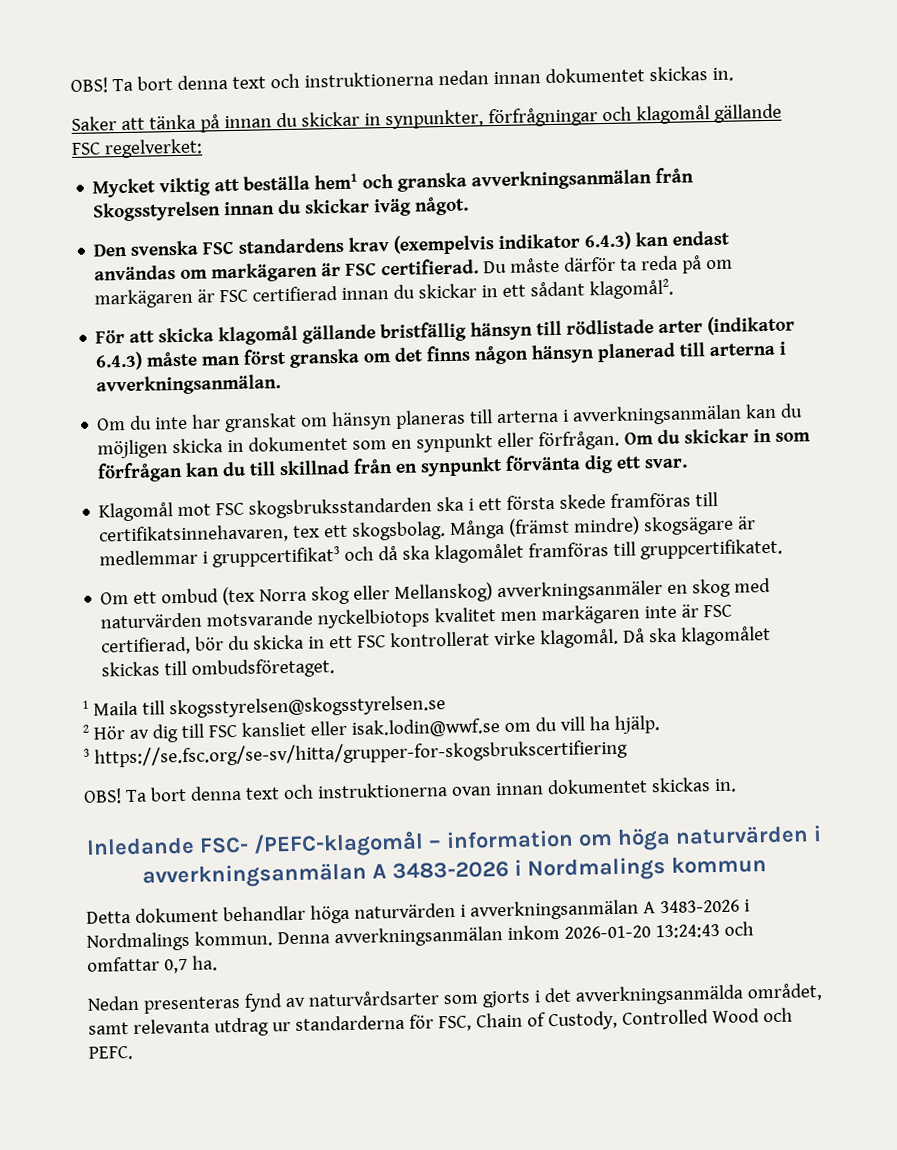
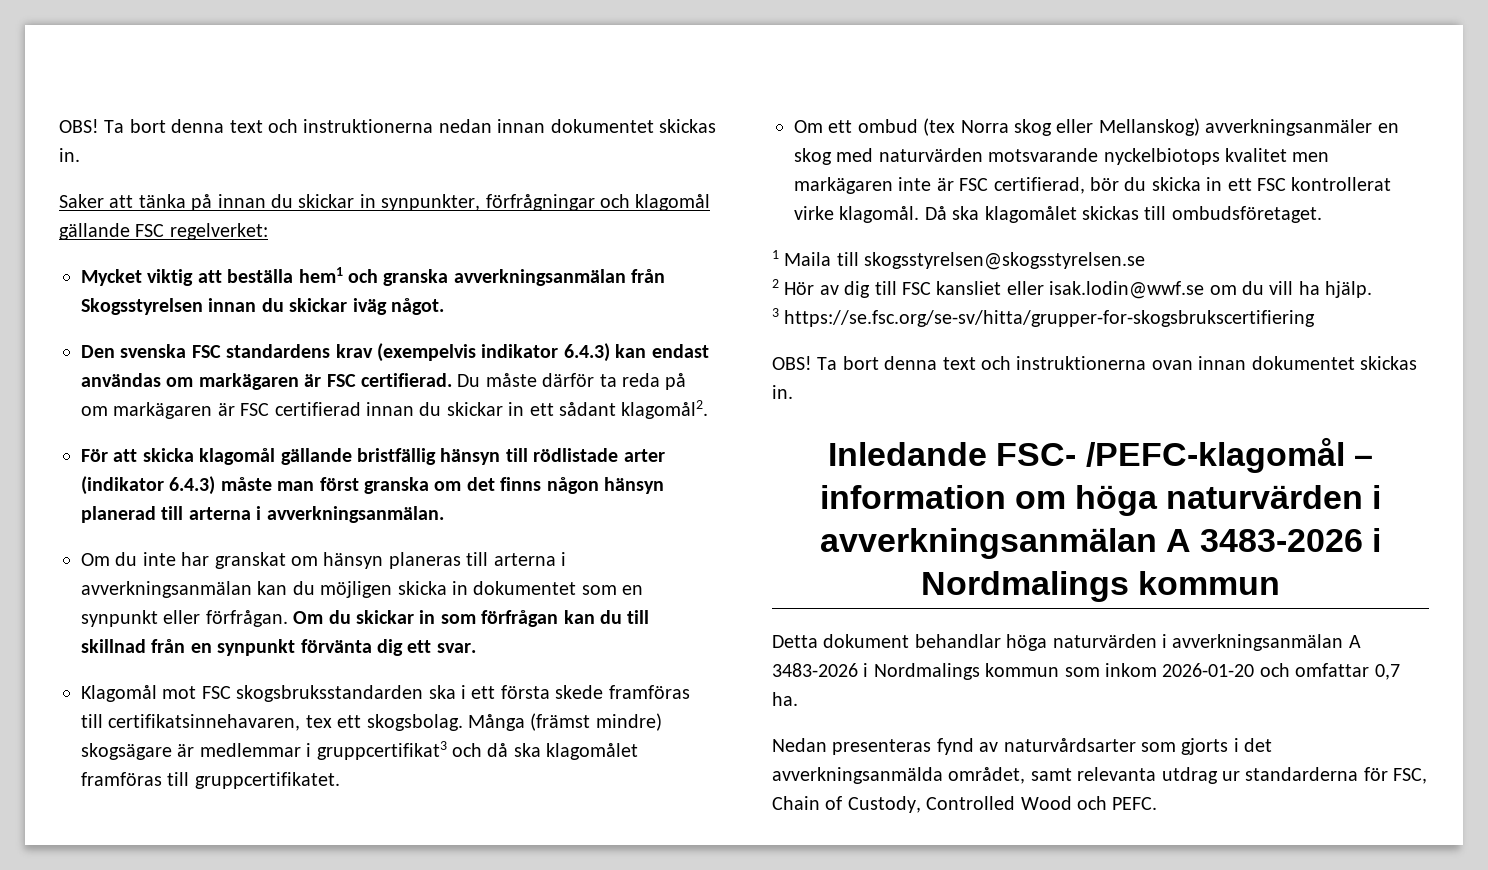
- Detta dokument behandlar höga naturvärden i avverkningsanmälan A 3483-2026 i Nordmalings kommun. Denna avverkningsanmälan inkom 2026-01-20 13:24:43 och omfattar 0,7 ha.
+ Detta dokument behandlar höga naturvärden i avverkningsanmälan A 3483-2026 i Nordmalings kommun som inkom 2026-01-20 och omfattar 0,7 ha.

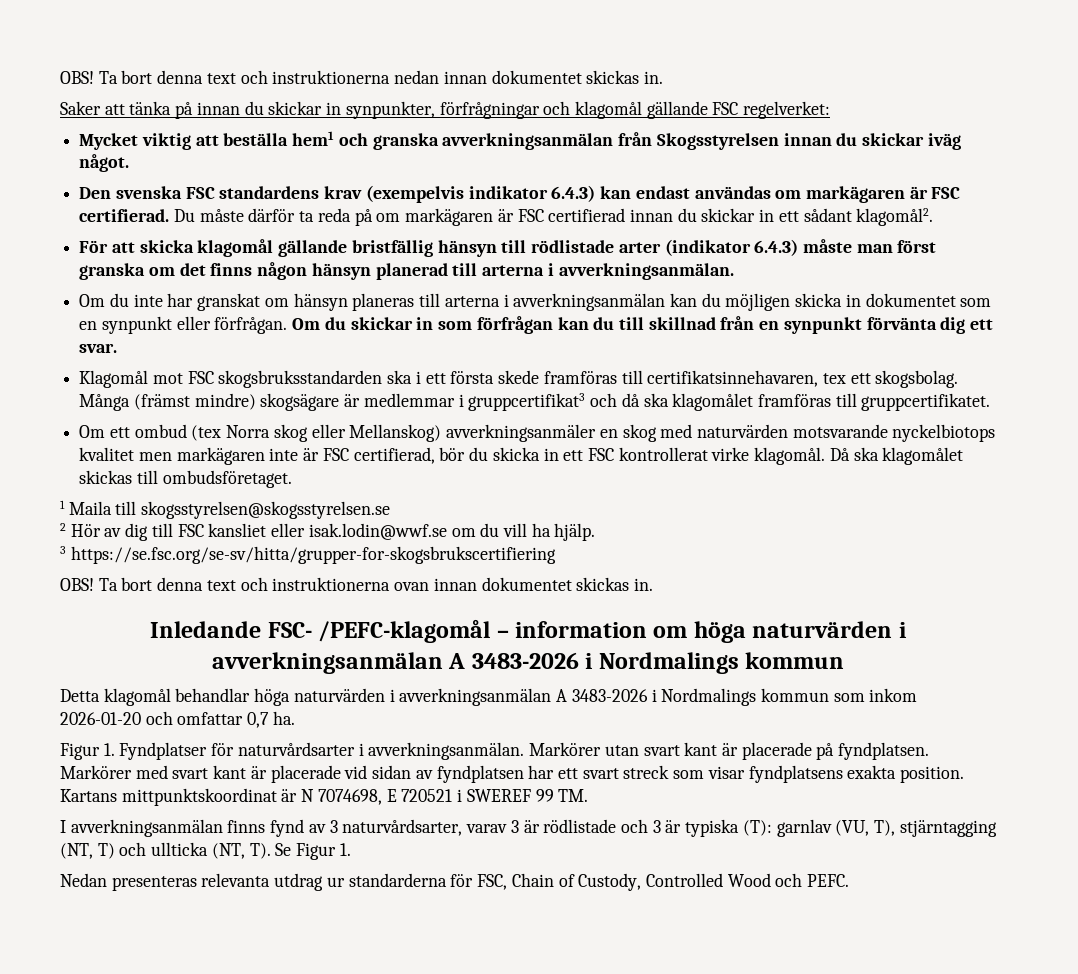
- Detta dokument behandlar höga naturvärden i avverkningsanmälan A 3483-2026 i Nordmalings kommun som inkom 2026-01-20 och omfattar 0,7 ha.
+ Detta klagomål behandlar höga naturvärden i avverkningsanmälan A 3483-2026 i Nordmalings kommun som inkom 2026-01-20 och omfattar 0,7 ha.
- Nedan presenteras fynd av naturvårdsarter som gjorts i det avverkningsanmälda området, samt relevanta utdrag ur standarderna för FSC, Chain of Custody, Controlled Wood och PEFC.
+ Figur 1. Fyndplatser för naturvårdsarter i avverkningsanmälan. Markörer utan svart kant är placerade på fyndplatsen. Markörer med svart kant är placerade vid sidan av fyndplatsen har ett svart streck som visar fyndplatsens exakta position. Kartans mittpunktskoordinat är N 7074698, E 720521 i SWEREF 99 TM.
+ I avverkningsanmälan finns fynd av 3 naturvårdsarter, varav 3 är rödlistade och 3 är typiska (T): garnlav (VU, T), stjärntagging (NT, T) och ullticka (NT, T). Se Figur 1.
+ Nedan presenteras relevanta utdrag ur standarderna för FSC, Chain of Custody, Controlled Wood och PEFC.

